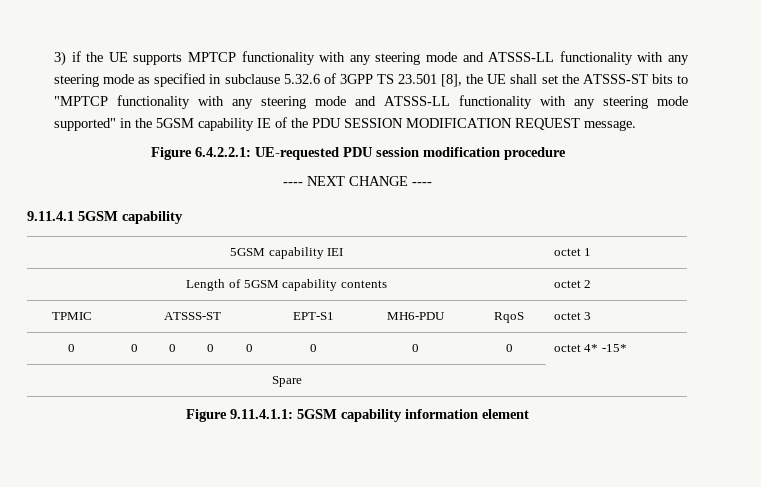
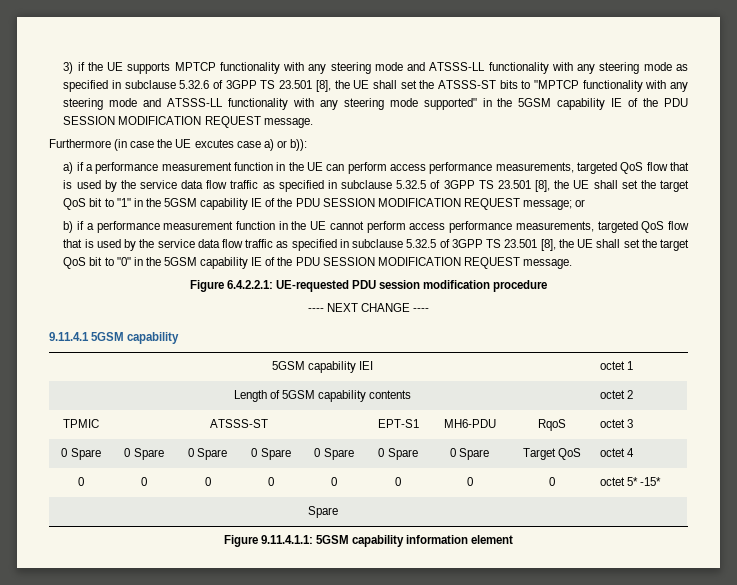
+ Furthermore (in case the UE excutes case a) or b)):
+ a) if a performance measurement function in the UE can perform access performance measurements, targeted QoS flow that is used by the service data flow traffic as specified in subclause 5.32.5 of 3GPP TS 23.501 [8], the UE shall set the target QoS bit to "1" in the 5GSM capability IE of the PDU SESSION MODIFICATION REQUEST message; or
+ b) if a performance measurement function in the UE cannot perform access performance measurements, targeted QoS flow that is used by the service data flow traffic as specified in subclause 5.32.5 of 3GPP TS 23.501 [8], the UE shall set the target QoS bit to "0" in the 5GSM capability IE of the PDU SESSION MODIFICATION REQUEST message.
+ 0 Spare | 0 Spare | 0 Spare | 0 Spare | 0 Spare | 0 Spare | 0 Spare | Target QoS | octet 4
- 0 | 0 | 0 | 0 | 0 | 0 | 0 | 0 | octet 4* -15*
+ 0 | 0 | 0 | 0 | 0 | 0 | 0 | 0 | octet 5* -15*

